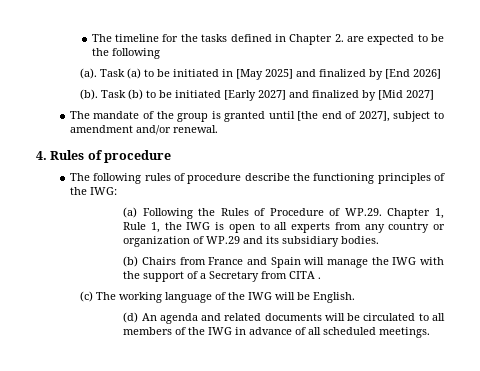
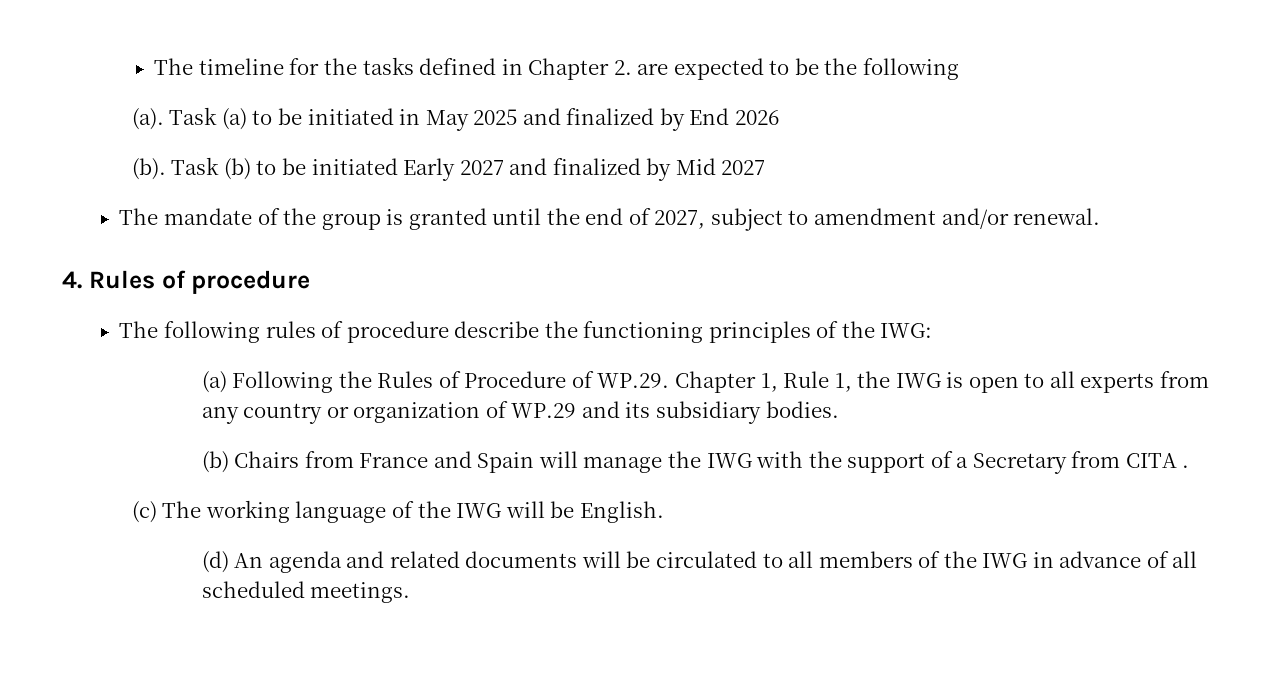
- Task (a) to be initiated in [May 2025] and finalized by [End 2026]
+ Task (a) to be initiated in May 2025 and finalized by End 2026
- Task (b) to be initiated [Early 2027] and finalized by [Mid 2027]
+ Task (b) to be initiated Early 2027 and finalized by Mid 2027
- The mandate of the group is granted until [the end of 2027], subject to amendment and/or renewal.
+ The mandate of the group is granted until the end of 2027, subject to amendment and/or renewal.

